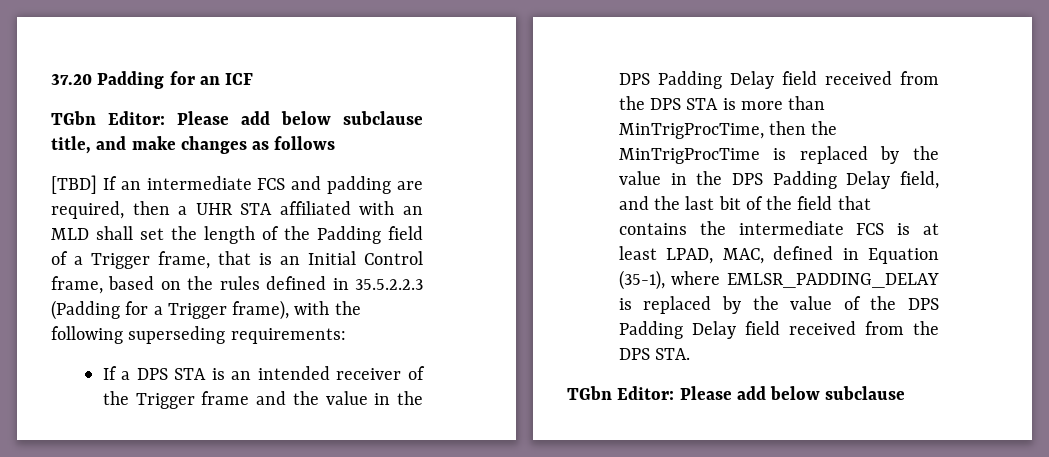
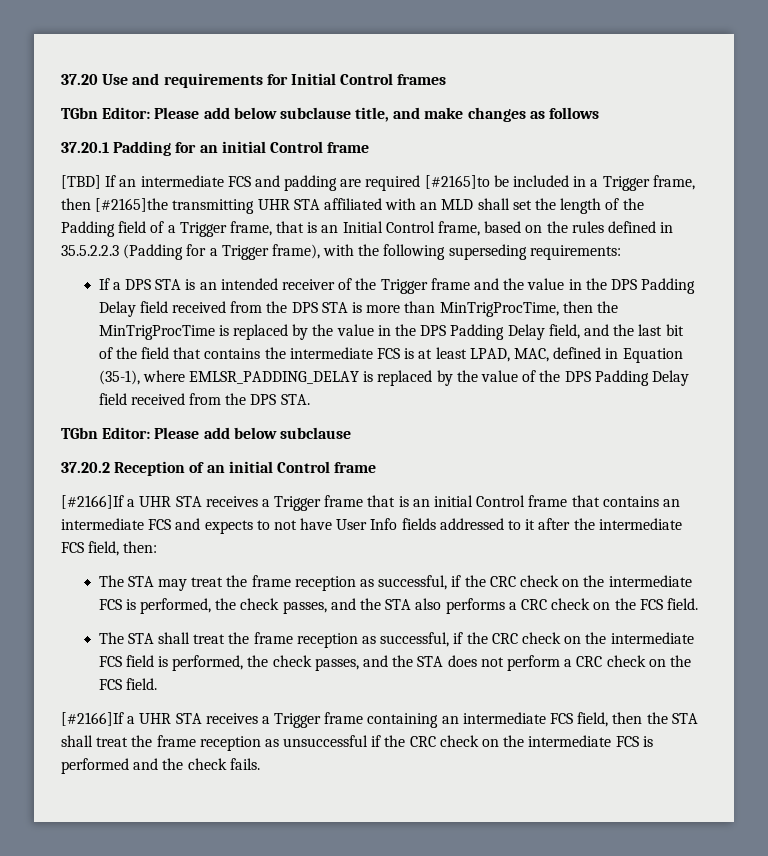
- 37.20 Padding for an ICF
+ 37.20 Use and requirements for Initial Control frames
+ 37.20.1 Padding for an initial Control frame
- [TBD] If an intermediate FCS and padding are required, then a UHR STA affiliated with an MLD shall set the length of the Padding field of a Trigger frame, that is an Initial Control frame, based on the rules defined in 35.5.2.2.3 (Padding for a Trigger frame), with the following superseding requirements:
+ [TBD] If an intermediate FCS and padding are required [#2165]to be included in a Trigger frame, then [#2165]the transmitting UHR STA affiliated with an MLD shall set the length of the Padding field of a Trigger frame, that is an Initial Control frame, based on the rules defined in 35.5.2.2.3 (Padding for a Trigger frame), with the following superseding requirements:
+ 37.20.2 Reception of an initial Control frame
+ [#2166]If a UHR STA receives a Trigger frame that is an initial Control frame that contains an intermediate FCS and expects to not have User Info fields addressed to it after the intermediate FCS field, then:
+ The STA may treat the frame reception as successful, if the CRC check on the intermediate FCS is performed, the check passes, and the STA also performs a CRC check on the FCS field.
+ The STA shall treat the frame reception as successful, if the CRC check on the intermediate FCS field is performed, the check passes, and the STA does not perform a CRC check on the FCS field.
+ [#2166]If a UHR STA receives a Trigger frame containing an intermediate FCS field, then the STA shall treat the frame reception as unsuccessful if the CRC check on the intermediate FCS is performed and the check fails.

